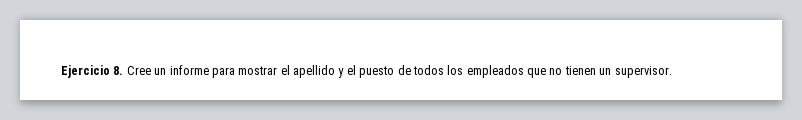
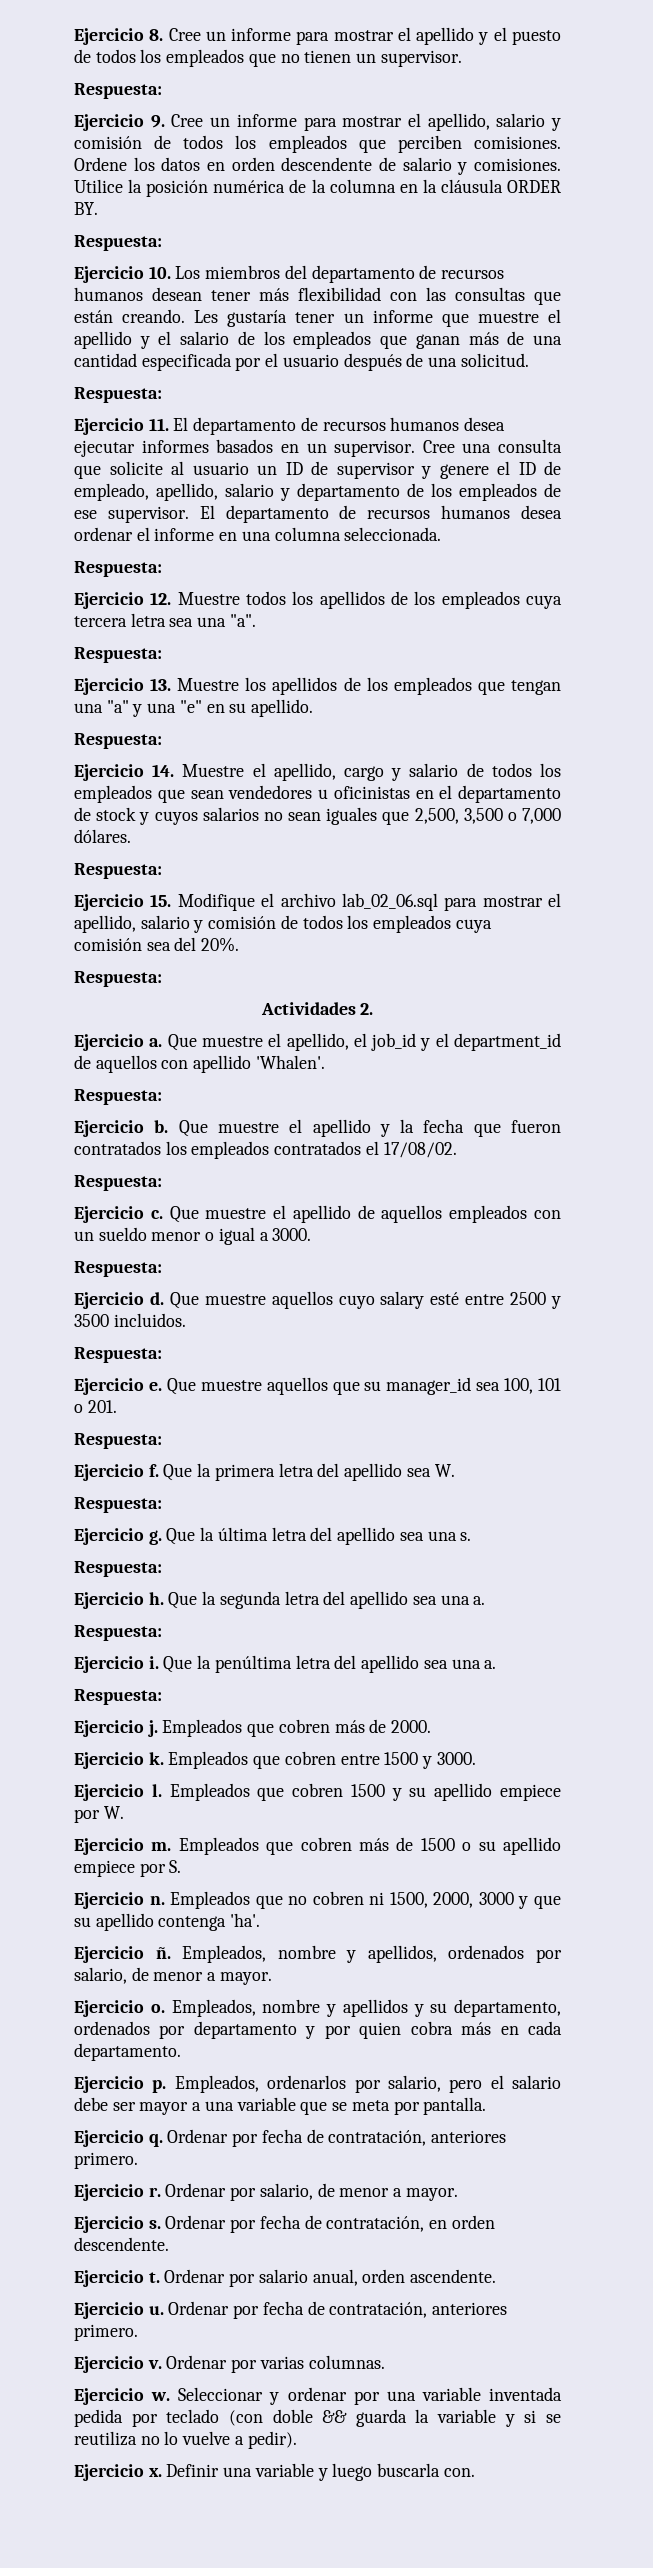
  Ejercicio 8. Cree un informe para mostrar el apellido y el puesto de todos los empleados que no tienen un supervisor.
+ Respuesta:
+ Ejercicio 9. Cree un informe para mostrar el apellido, salario y comisión de todos los empleados que perciben comisiones. Ordene los datos en orden descendente de salario y comisiones. Utilice la posición numérica de la columna en la cláusula ORDER BY.
+ Respuesta:
+ Ejercicio 10. Los miembros del departamento de recursos humanos desean tener más flexibilidad con las consultas que están creando. Les gustaría tener un informe que muestre el apellido y el salario de los empleados que ganan más de una cantidad especificada por el usuario después de una solicitud.
+ Respuesta:
+ Ejercicio 11. El departamento de recursos humanos desea ejecutar informes basados en un supervisor. Cree una consulta que solicite al usuario un ID de supervisor y genere el ID de empleado, apellido, salario y departamento de los empleados de ese supervisor. El departamento de recursos humanos desea ordenar el informe en una columna seleccionada.
+ Respuesta:
+ Ejercicio 12. Muestre todos los apellidos de los empleados cuya tercera letra sea una "a".
+ Respuesta:
+ Ejercicio 13. Muestre los apellidos de los empleados que tengan una "a" y una "e" en su apellido.
+ Respuesta:
+ Ejercicio 14. Muestre el apellido, cargo y salario de todos los empleados que sean vendedores u oficinistas en el departamento de stock y cuyos salarios no sean iguales que 2,500, 3,500 o 7,000 dólares.
+ Respuesta:
+ Ejercicio 15. Modifique el archivo lab_02_06.sql para mostrar el apellido, salario y comisión de todos los empleados cuya comisión sea del 20%.
+ Respuesta:
+ Actividades 2.
+ Ejercicio a. Que muestre el apellido, el job_id y el department_id de aquellos con apellido 'Whalen'.
+ Respuesta:
+ Ejercicio b. Que muestre el apellido y la fecha que fueron contratados los empleados contratados el 17/08/02.
+ Respuesta:
+ Ejercicio c. Que muestre el apellido de aquellos empleados con un sueldo menor o igual a 3000.
+ Respuesta:
+ Ejercicio d. Que muestre aquellos cuyo salary esté entre 2500 y 3500 incluidos.
+ Respuesta:
+ Ejercicio e. Que muestre aquellos que su manager_id sea 100, 101 o 201.
+ Respuesta:
+ Ejercicio f. Que la primera letra del apellido sea W.
+ Respuesta:
+ Ejercicio g. Que la última letra del apellido sea una s.
+ Respuesta:
+ Ejercicio h. Que la segunda letra del apellido sea una a.
+ Respuesta:
+ Ejercicio i. Que la penúltima letra del apellido sea una a.
+ Respuesta:
+ Ejercicio j. Empleados que cobren más de 2000.
+ Ejercicio k. Empleados que cobren entre 1500 y 3000.
+ Ejercicio l. Empleados que cobren 1500 y su apellido empiece por W.
+ Ejercicio m. Empleados que cobren más de 1500 o su apellido empiece por S.
+ Ejercicio n. Empleados que no cobren ni 1500, 2000, 3000 y que su apellido contenga 'ha'.
+ Ejercicio ñ. Empleados, nombre y apellidos, ordenados por salario, de menor a mayor.
+ Ejercicio o. Empleados, nombre y apellidos y su departamento, ordenados por departamento y por quien cobra más en cada departamento.
+ Ejercicio p. Empleados, ordenarlos por salario, pero el salario debe ser mayor a una variable que se meta por pantalla.
+ Ejercicio q. Ordenar por fecha de contratación, anteriores primero.
+ Ejercicio r. Ordenar por salario, de menor a mayor.
+ Ejercicio s. Ordenar por fecha de contratación, en orden descendente.
+ Ejercicio t. Ordenar por salario anual, orden ascendente.
+ Ejercicio u. Ordenar por fecha de contratación, anteriores primero.
+ Ejercicio v. Ordenar por varias columnas.
+ Ejercicio w. Seleccionar y ordenar por una variable inventada pedida por teclado (con doble && guarda la variable y si se reutiliza no lo vuelve a pedir).
+ Ejercicio x. Definir una variable y luego buscarla con.

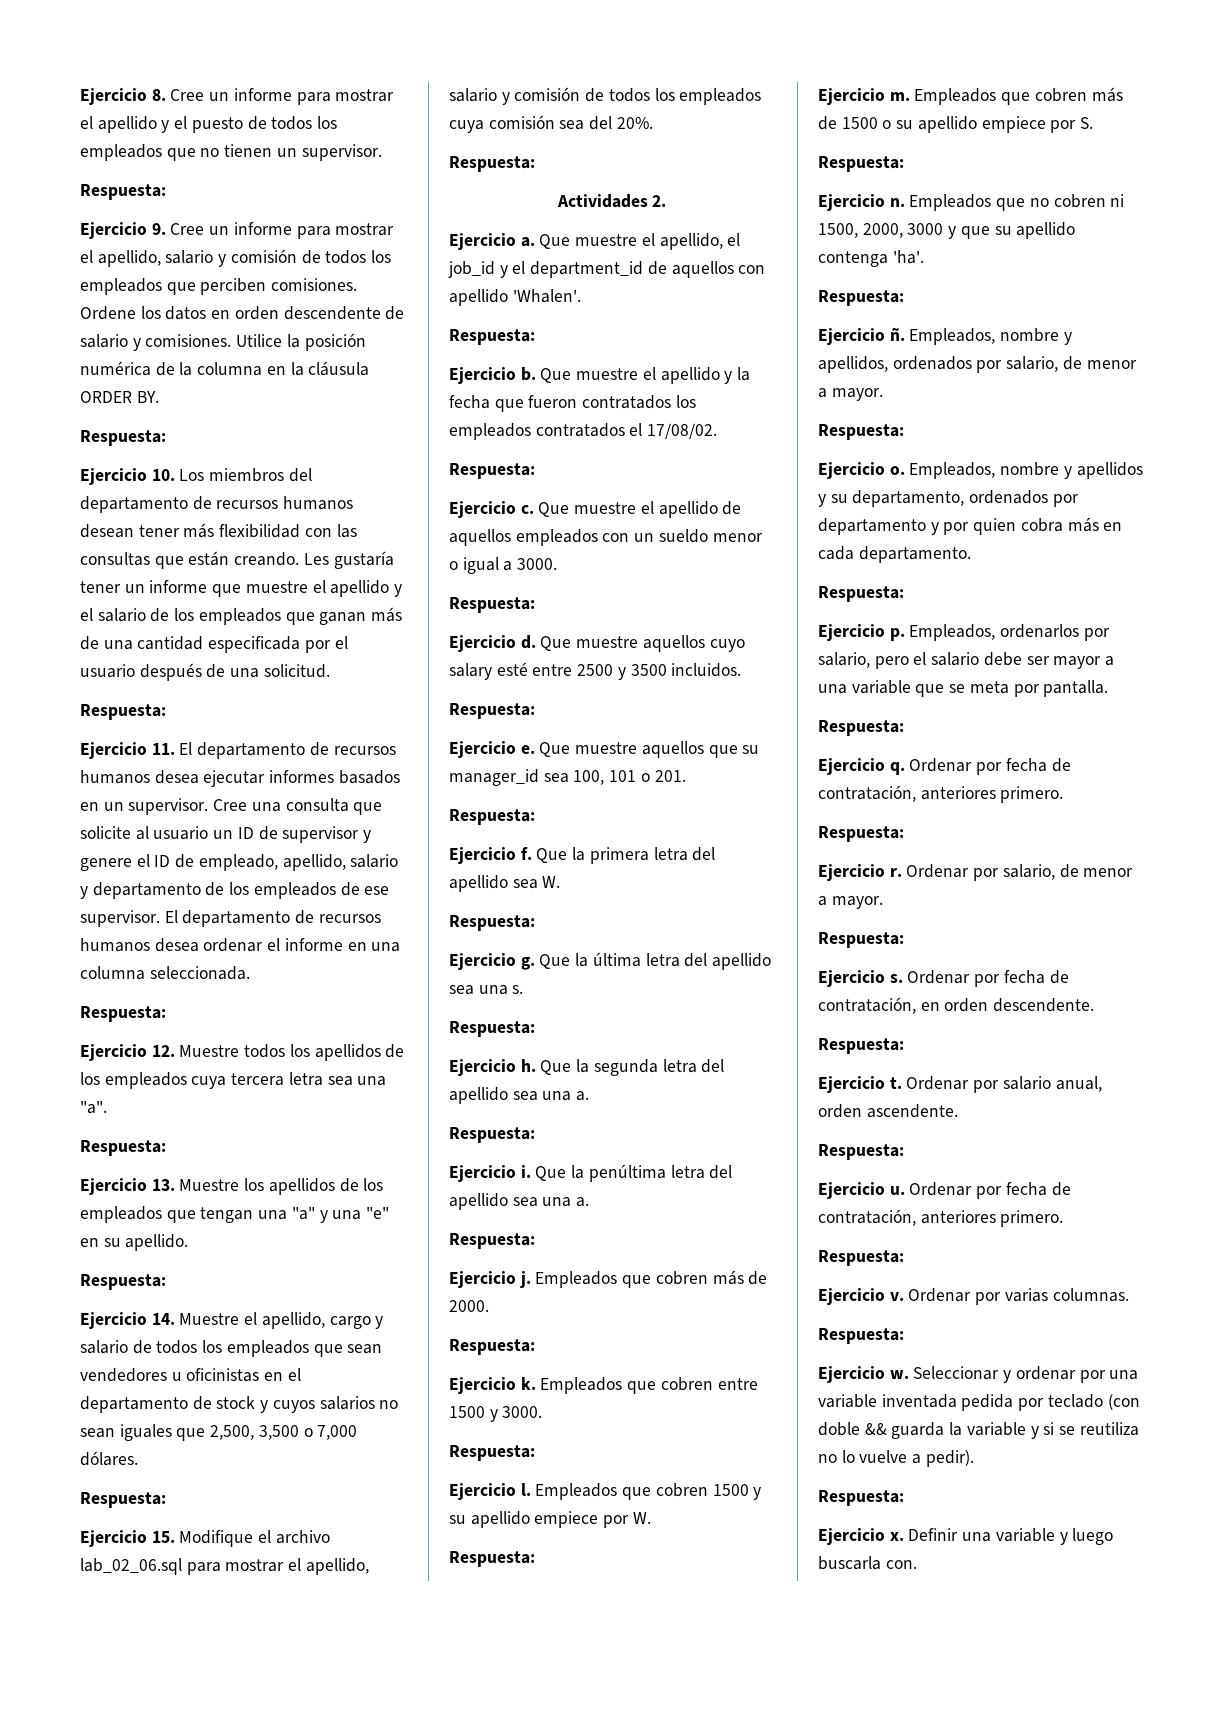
  Empleados que cobren más de 2000.
+ Respuesta:
  Empleados que cobren entre 1500 y 3000.
+ Respuesta:
  Empleados que cobren 1500 y su apellido empiece por W.
+ Respuesta:
  Empleados que cobren más de 1500 o su apellido empiece por S.
+ Respuesta:
  Empleados que no cobren ni 1500, 2000, 3000 y que su apellido contenga 'ha'.
+ Respuesta:
  Empleados, nombre y apellidos, ordenados por salario, de menor a mayor.
+ Respuesta:
  Empleados, nombre y apellidos y su departamento, ordenados por departamento y por quien cobra más en cada departamento.
+ Respuesta:
  Ejercicio p. Empleados, ordenarlos por salario, pero el salario debe ser mayor a una variable que se meta por pantalla.
+ Respuesta:
  Ejercicio q. Ordenar por fecha de contratación, anteriores primero.
+ Respuesta:
  Ordenar por salario, de menor a mayor.
+ Respuesta:
  Ordenar por fecha de contratación, en orden descendente.
+ Respuesta:
  Ordenar por salario anual, orden ascendente.
+ Respuesta:
  Ejercicio u. Ordenar por fecha de contratación, anteriores primero.
+ Respuesta:
  Ordenar por varias columnas.
+ Respuesta:
  Seleccionar y ordenar por una variable inventada pedida por teclado (con doble && guarda la variable y si se reutiliza no lo vuelve a pedir).
+ Respuesta:

